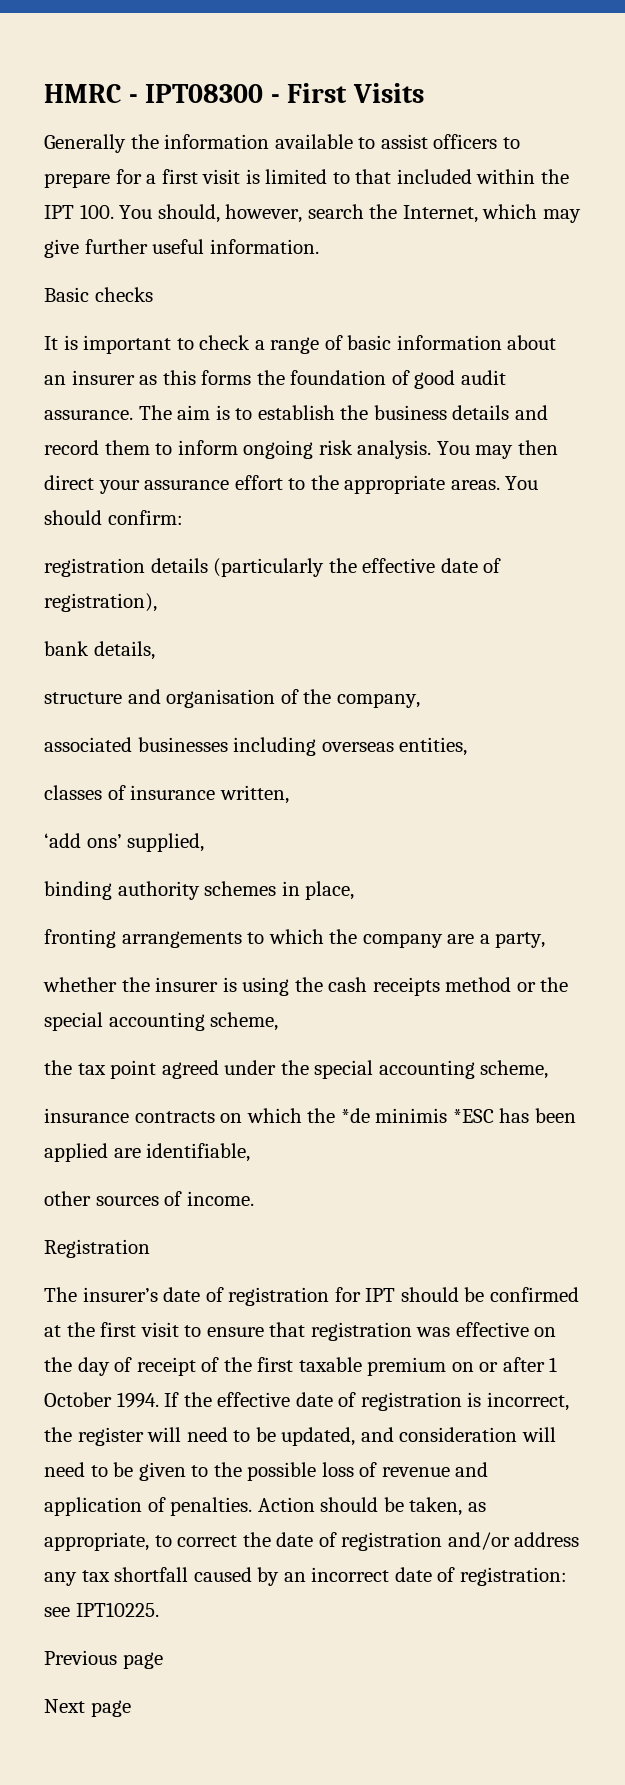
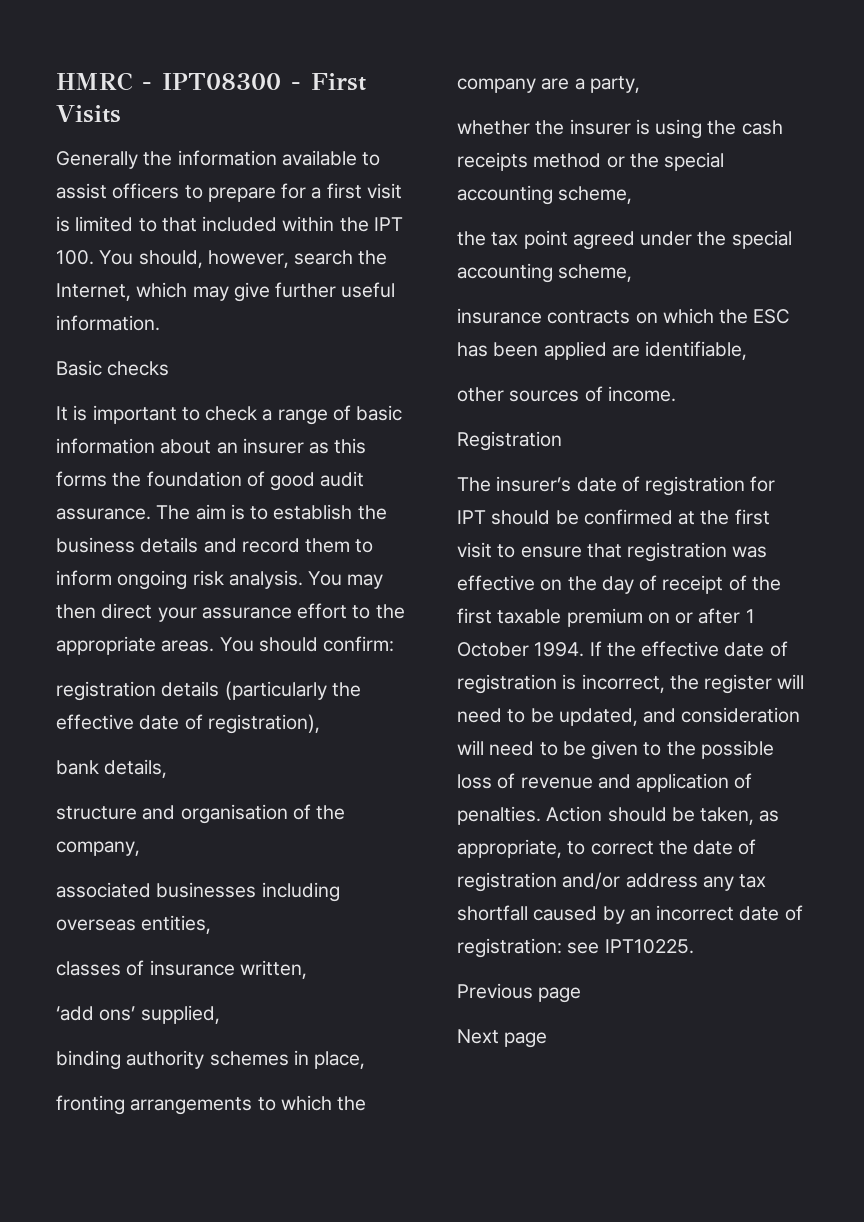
- insurance contracts on which the *de minimis *ESC has been applied are identifiable,
+ insurance contracts on which the ESC has been applied are identifiable,

